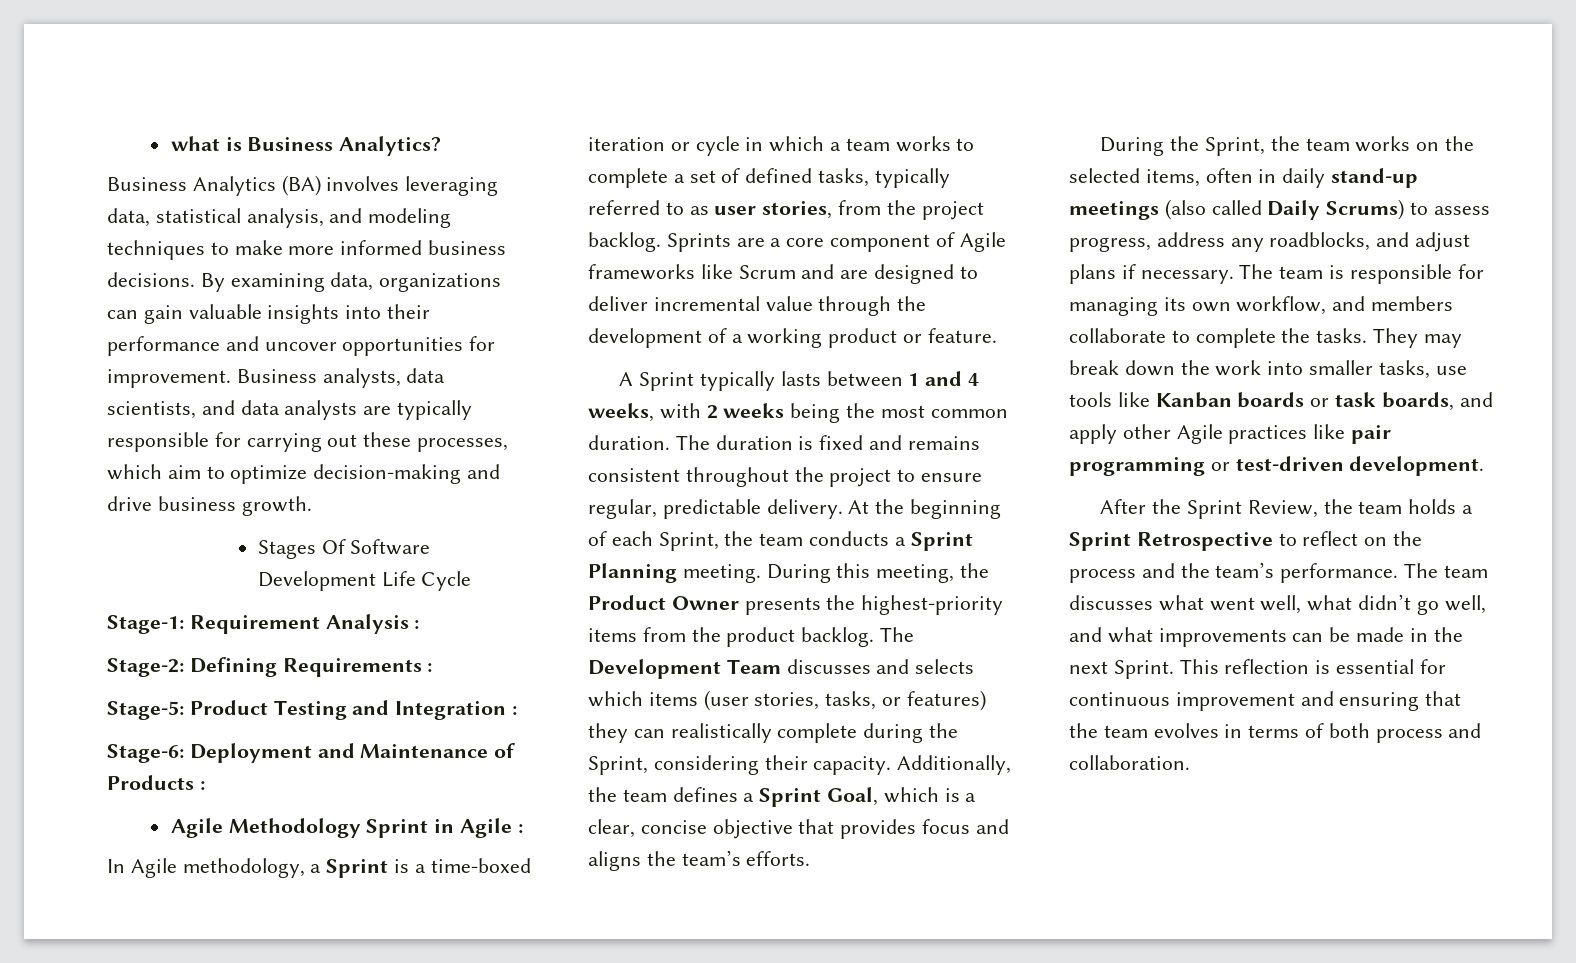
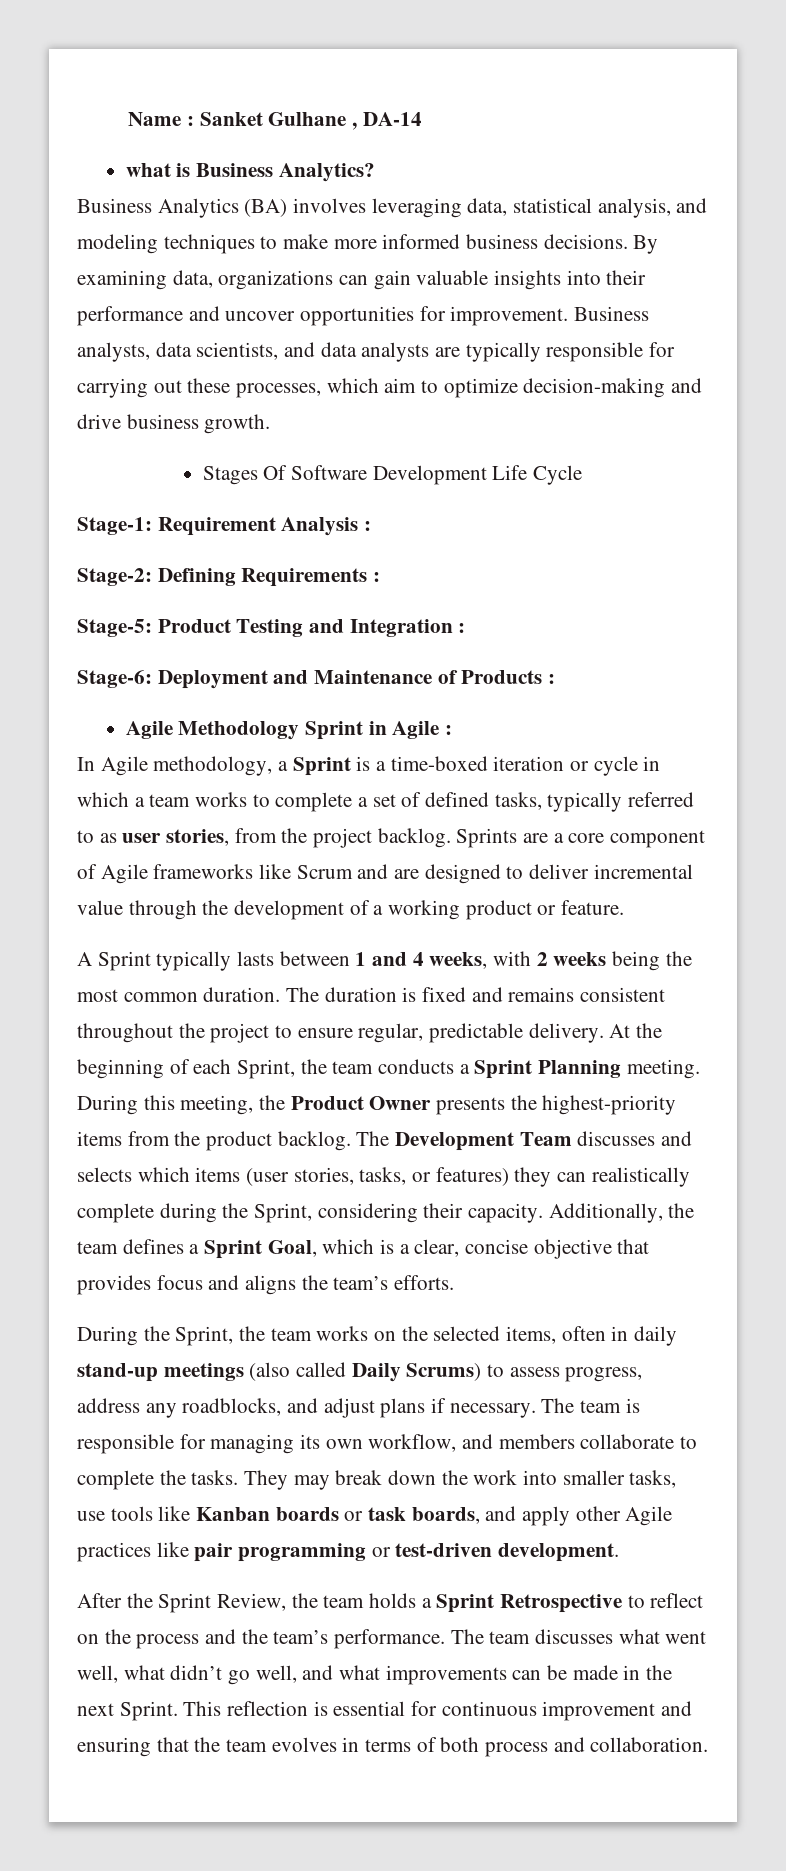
+ Name : Sanket Gulhane , DA-14

